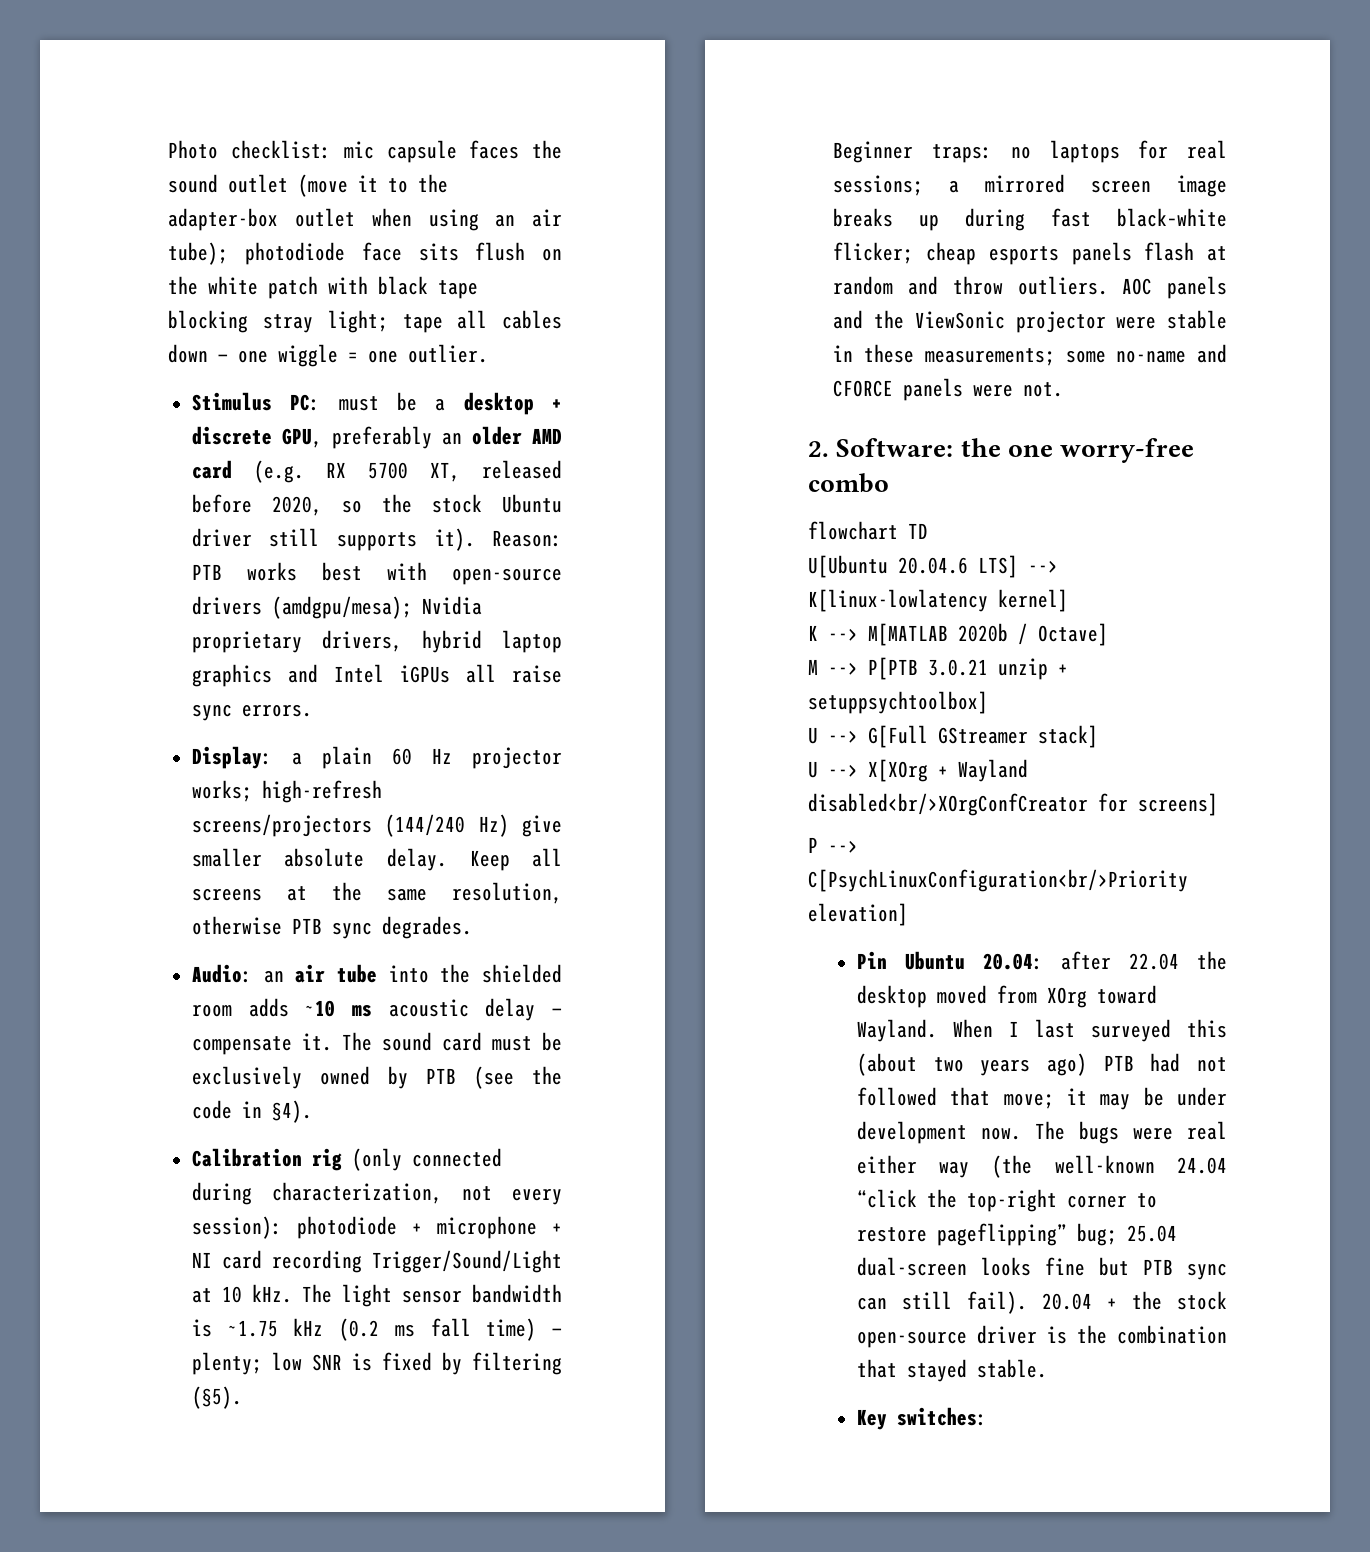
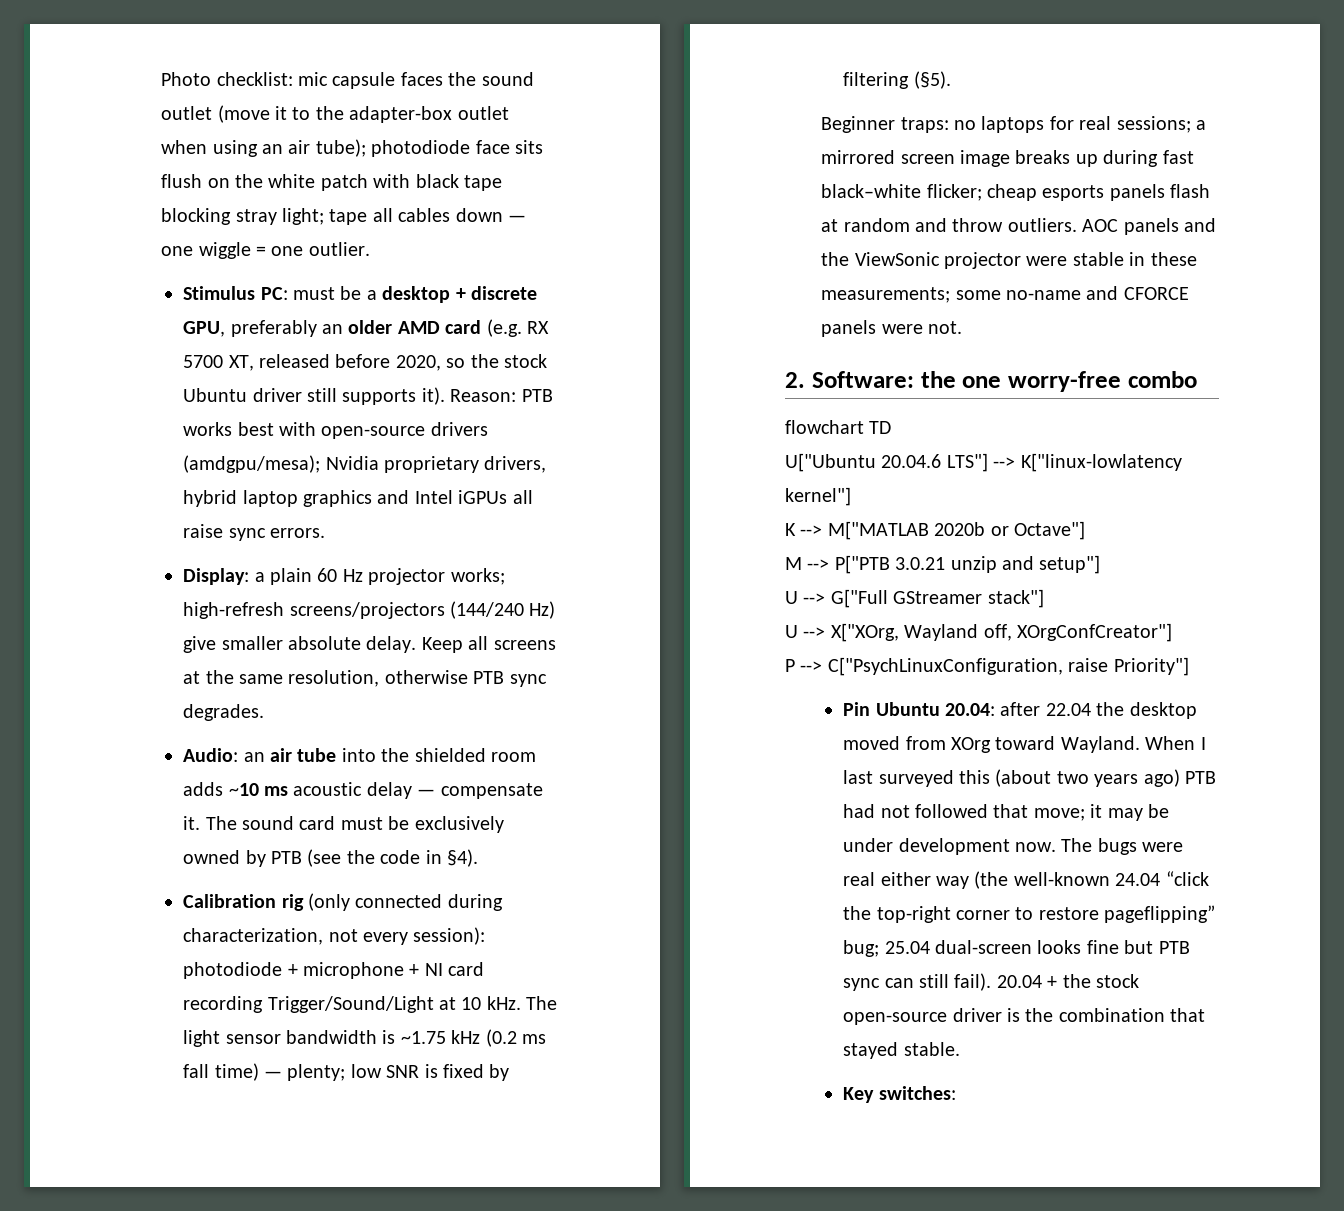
- U[Ubuntu 20.04.6 LTS] --> K[linux-lowlatency kernel]
- K --> M[MATLAB 2020b / Octave]
+ U["Ubuntu 20.04.6 LTS"] --> K["linux-lowlatency kernel"]
+ K --> M["MATLAB 2020b or Octave"]
- M --> P[PTB 3.0.21 unzip + setuppsychtoolbox]
- U --> G[Full GStreamer stack]
- U --> X[XOrg + Wayland disabled<br/>XOrgConfCreator for screens]
+ M --> P["PTB 3.0.21 unzip and setup"]
+ U --> G["Full GStreamer stack"]
+ U --> X["XOrg, Wayland off, XOrgConfCreator"]
- P --> C[PsychLinuxConfiguration<br/>Priority elevation]
+ P --> C["PsychLinuxConfiguration, raise Priority"]

